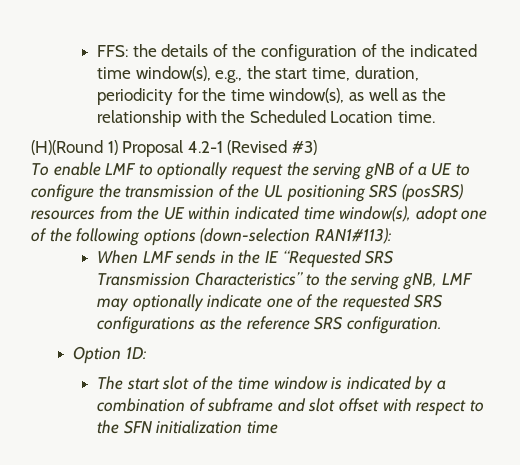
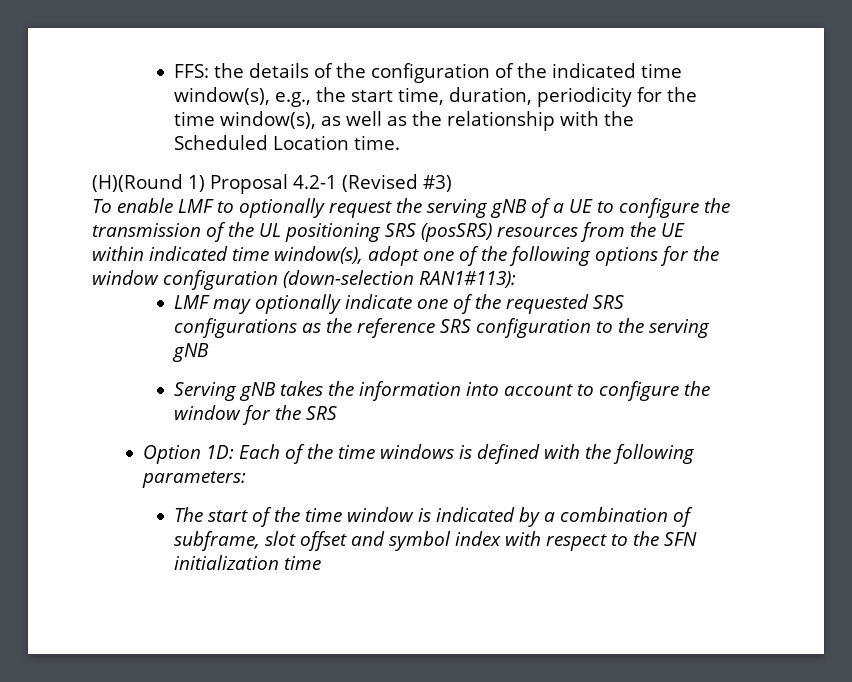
- To enable LMF to optionally request the serving gNB of a UE to configure the transmission of the UL positioning SRS (posSRS) resources from the UE within indicated time window(s), adopt one of the following options (down-selection RAN1#113):
- When LMF sends in the IE “Requested SRS Transmission Characteristics” to the serving gNB, LMF may optionally indicate one of the requested SRS configurations as the reference SRS configuration.
- Option 1D:
+ To enable LMF to optionally request the serving gNB of a UE to configure the transmission of the UL positioning SRS (posSRS) resources from the UE within indicated time window(s), adopt one of the following options for the window configuration (down-selection RAN1#113):
+ LMF may optionally indicate one of the requested SRS configurations as the reference SRS configuration to the serving gNB
+ Serving gNB takes the information into account to configure the window for the SRS
+ Option 1D: Each of the time windows is defined with the following parameters:
- The start slot of the time window is indicated by a combination of subframe and slot offset with respect to the SFN initialization time
+ The start of the time window is indicated by a combination of subframe, slot offset and symbol index with respect to the SFN initialization time

